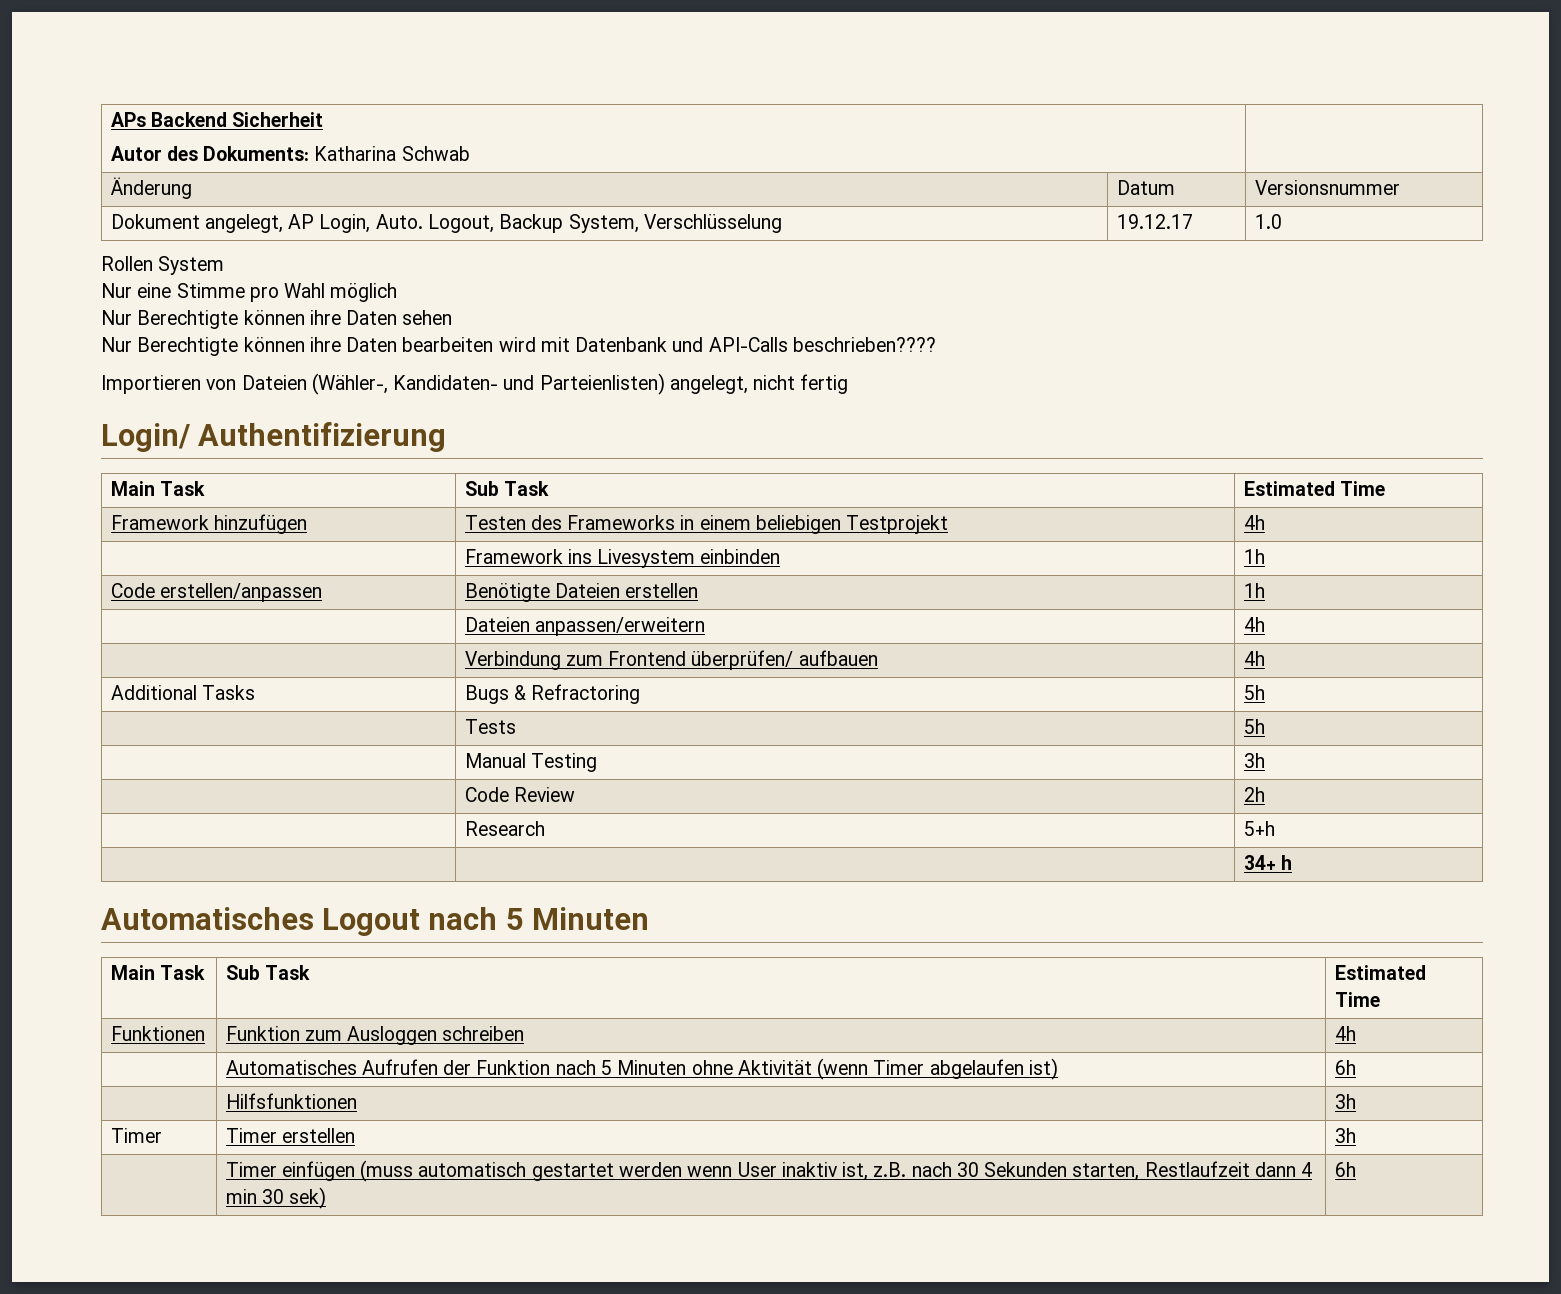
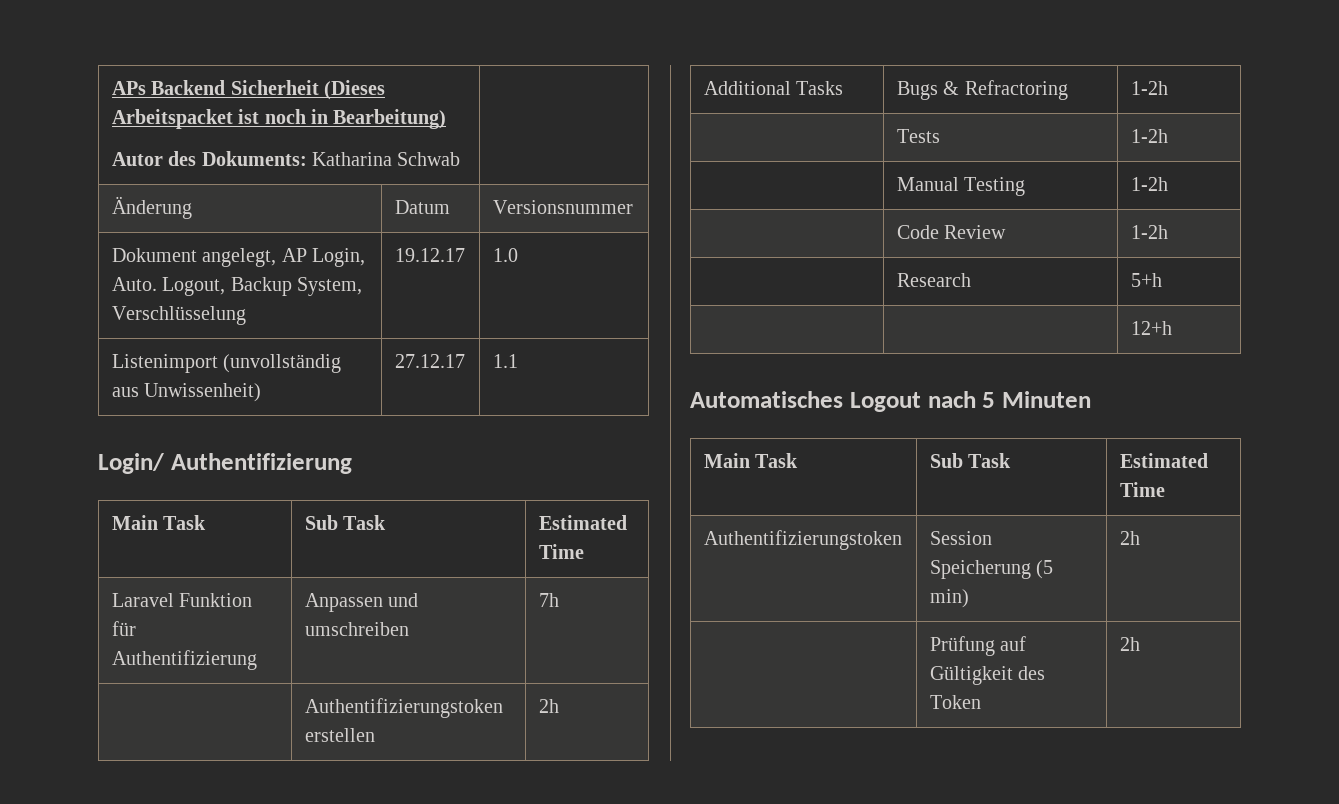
- APs Backend Sicherheit
+ APs Backend Sicherheit (Dieses Arbeitspacket ist noch in Bearbeitung)
- Rollen System
- Nur eine Stimme pro Wahl möglich
- Nur Berechtigte können ihre Daten sehen
- Nur Berechtigte können ihre Daten bearbeiten wird mit Datenbank und API-Calls beschrieben????
- Importieren von Dateien (Wähler-, Kandidaten- und Parteienlisten) angelegt, nicht fertig
+ Listenimport (unvollständig aus Unwissenheit) | 27.12.17 | 1.1
- Framework hinzufügen | Testen des Frameworks in einem beliebigen Testprojekt | 4h
- | Framework ins Livesystem einbinden | 1h
- Code erstellen/anpassen | Benötigte Dateien erstellen | 1h
- | Dateien anpassen/erweitern | 4h
- | Verbindung zum Frontend überprüfen/ aufbauen | 4h
+ Laravel Funktion für Authentifizierung | Anpassen und umschreiben | 7h
+ | Authentifizierungstoken erstellen | 2h
- Additional Tasks | Bugs & Refractoring | 5h
+ Additional Tasks | Bugs & Refractoring | 1-2h
- | Tests | 5h
+ | Tests | 1-2h
- | Manual Testing | 3h
+ | Manual Testing | 1-2h
- | Code Review | 2h
+ | Code Review | 1-2h
- | | 34+ h
+ | | 12+h
- Funktionen | Funktion zum Ausloggen schreiben | 4h
- | Automatisches Aufrufen der Funktion nach 5 Minuten ohne Aktivität (wenn Timer abgelaufen ist) | 6h
- | Hilfsfunktionen | 3h
- Timer | Timer erstellen | 3h
- | Timer einfügen (muss automatisch gestartet werden wenn User inaktiv ist, z.B. nach 30 Sekunden starten, Restlaufzeit dann 4 min 30 sek) | 6h
+ Authentifizierungstoken | Session Speicherung (5 min) | 2h
+ | Prüfung auf Gültigkeit des Token | 2h

